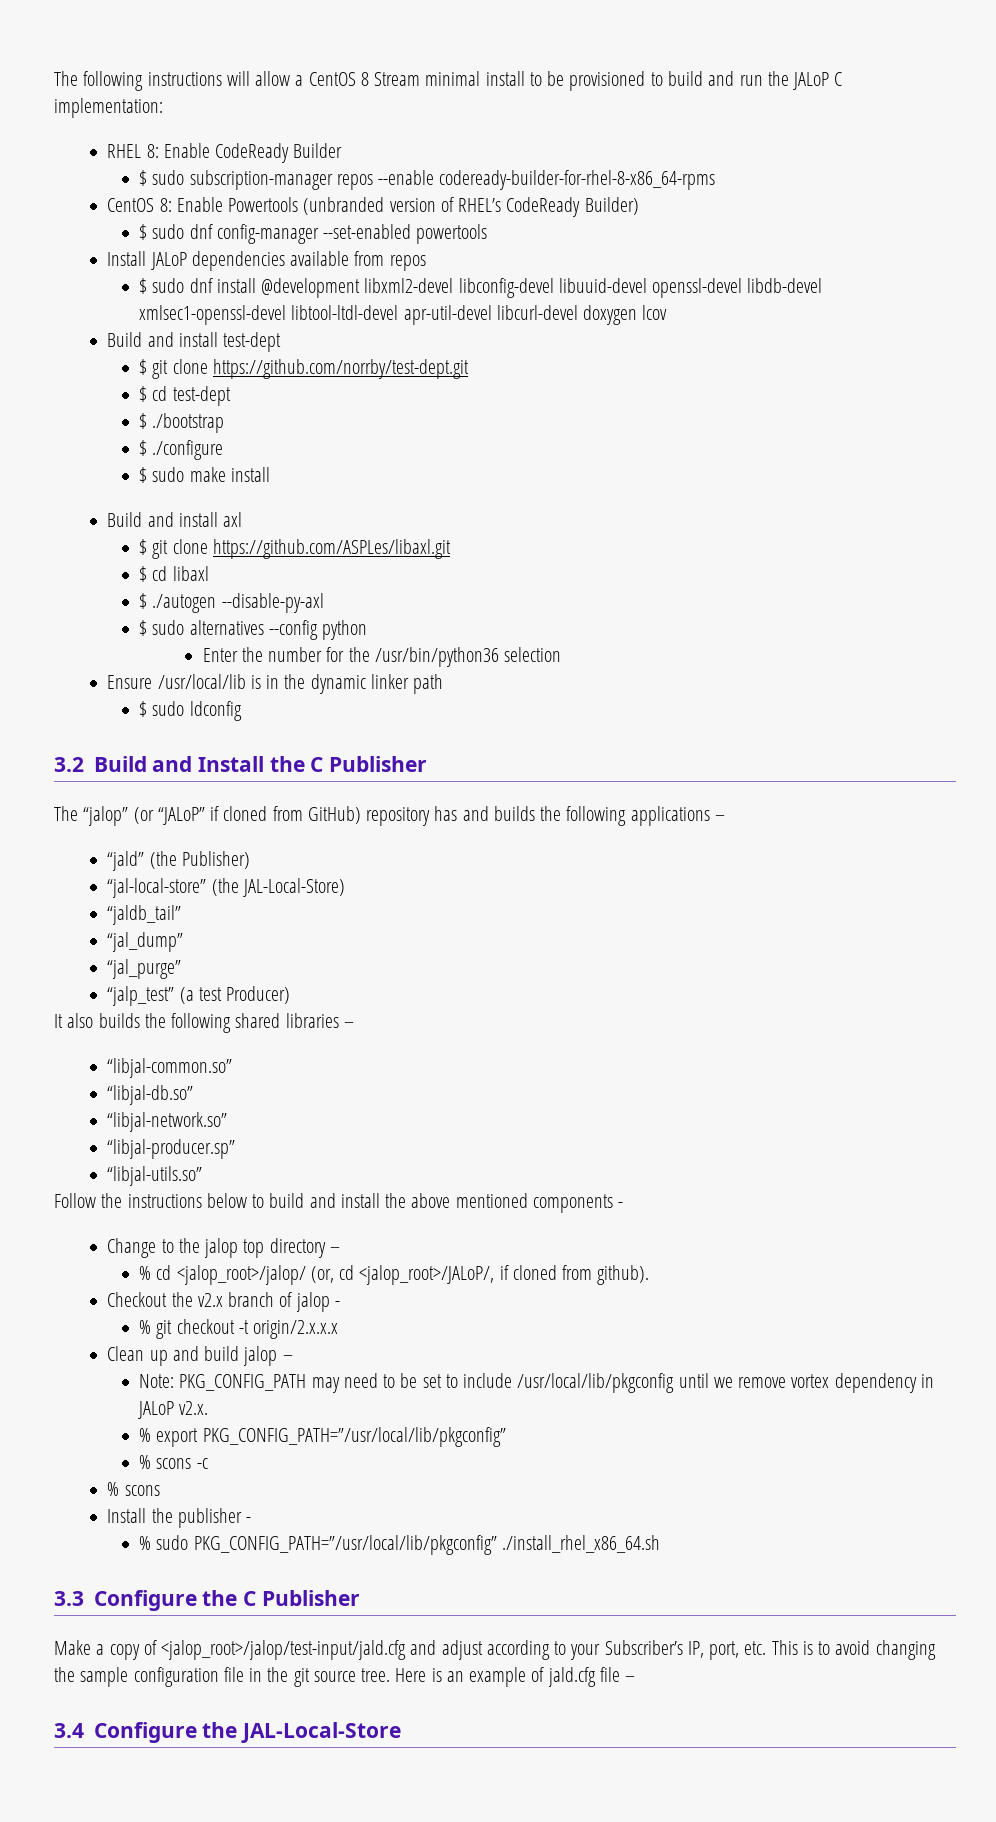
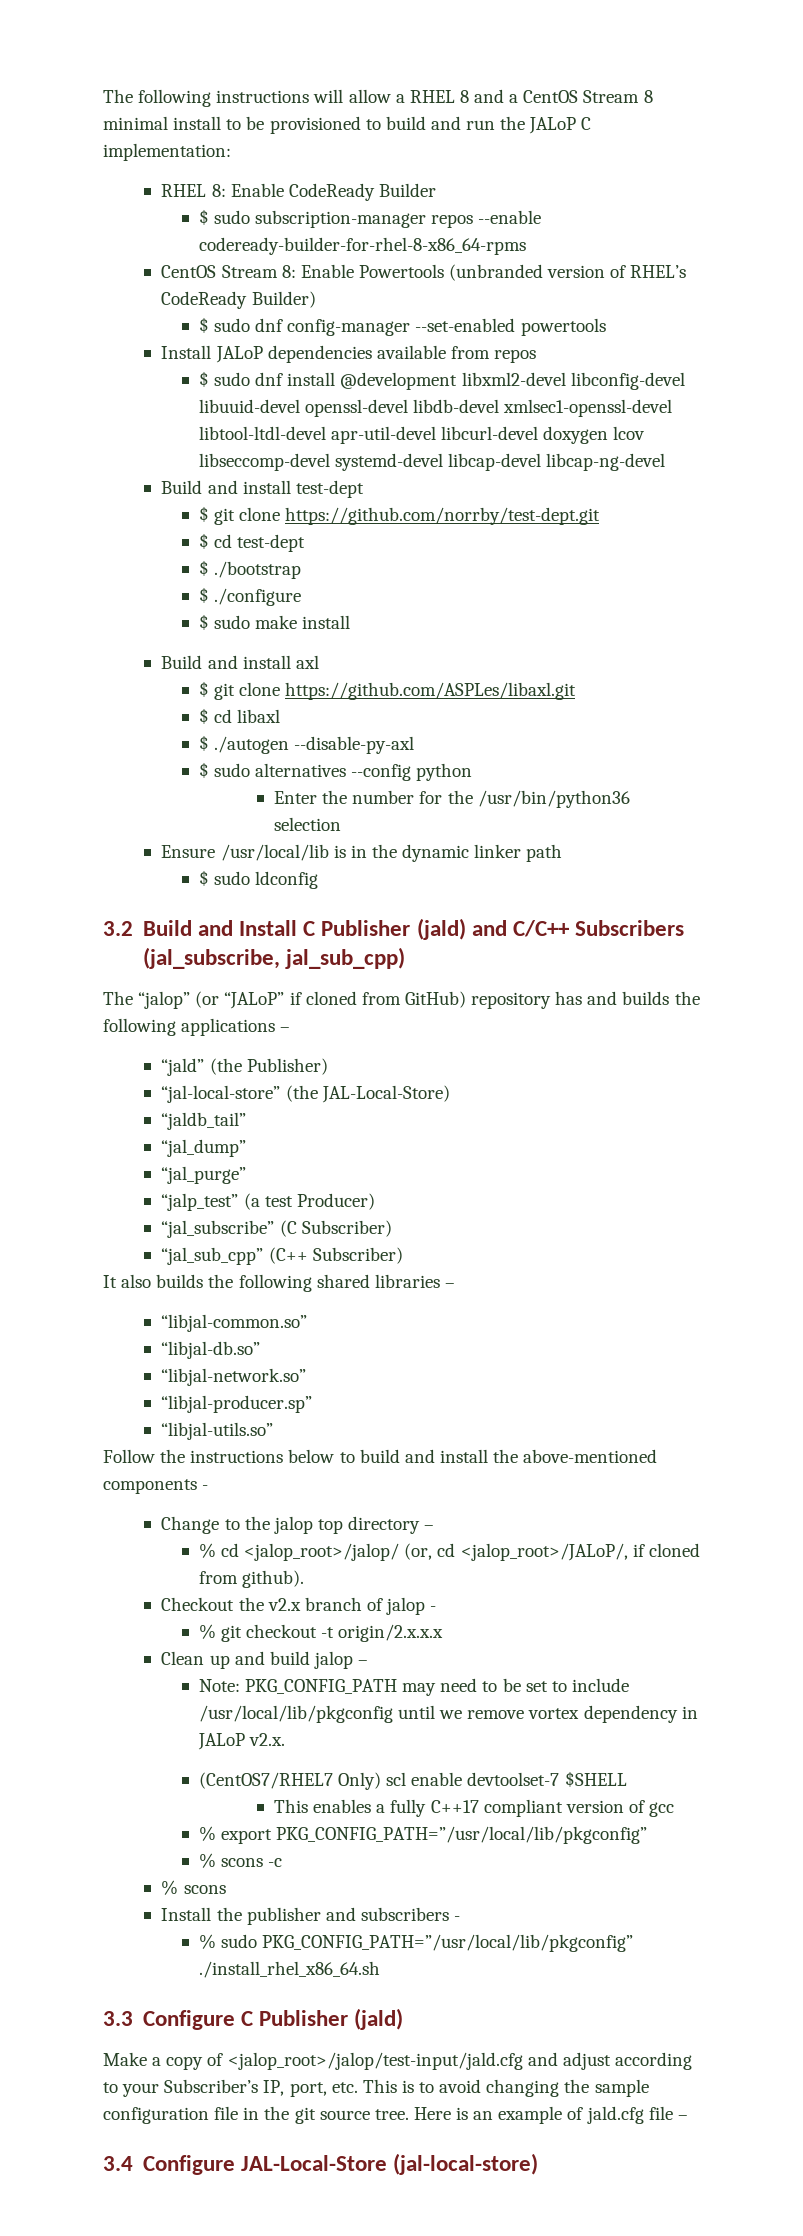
- The following instructions will allow a CentOS 8 Stream minimal install to be provisioned to build and run the JALoP C implementation:
+ The following instructions will allow a RHEL 8 and a CentOS Stream 8 minimal install to be provisioned to build and run the JALoP C implementation:
- CentOS 8: Enable Powertools (unbranded version of RHEL’s CodeReady Builder)
+ CentOS Stream 8: Enable Powertools (unbranded version of RHEL’s CodeReady Builder)
- $ sudo dnf install @development libxml2-devel libconfig-devel libuuid-devel openssl-devel libdb-devel xmlsec1-openssl-devel libtool-ltdl-devel apr-util-devel libcurl-devel doxygen lcov
+ $ sudo dnf install @development libxml2-devel libconfig-devel libuuid-devel openssl-devel libdb-devel xmlsec1-openssl-devel libtool-ltdl-devel apr-util-devel libcurl-devel doxygen lcov libseccomp-devel systemd-devel libcap-devel libcap-ng-devel
- 3.2 Build and Install the C Publisher
+ 3.2 Build and Install C Publisher (jald) and C/C++ Subscribers (jal_subscribe, jal_sub_cpp)
+ “jal_subscribe” (C Subscriber)
+ “jal_sub_cpp” (C++ Subscriber)
- Follow the instructions below to build and install the above mentioned components -
+ Follow the instructions below to build and install the above-mentioned components -
+ (CentOS7/RHEL7 Only) scl enable devtoolset-7 $SHELL
+ This enables a fully C++17 compliant version of gcc
- Install the publisher -
+ Install the publisher and subscribers -
- 3.3 Configure the C Publisher
+ 3.3 Configure C Publisher (jald)
- 3.4 Configure the JAL-Local-Store
+ 3.4 Configure JAL-Local-Store (jal-local-store)

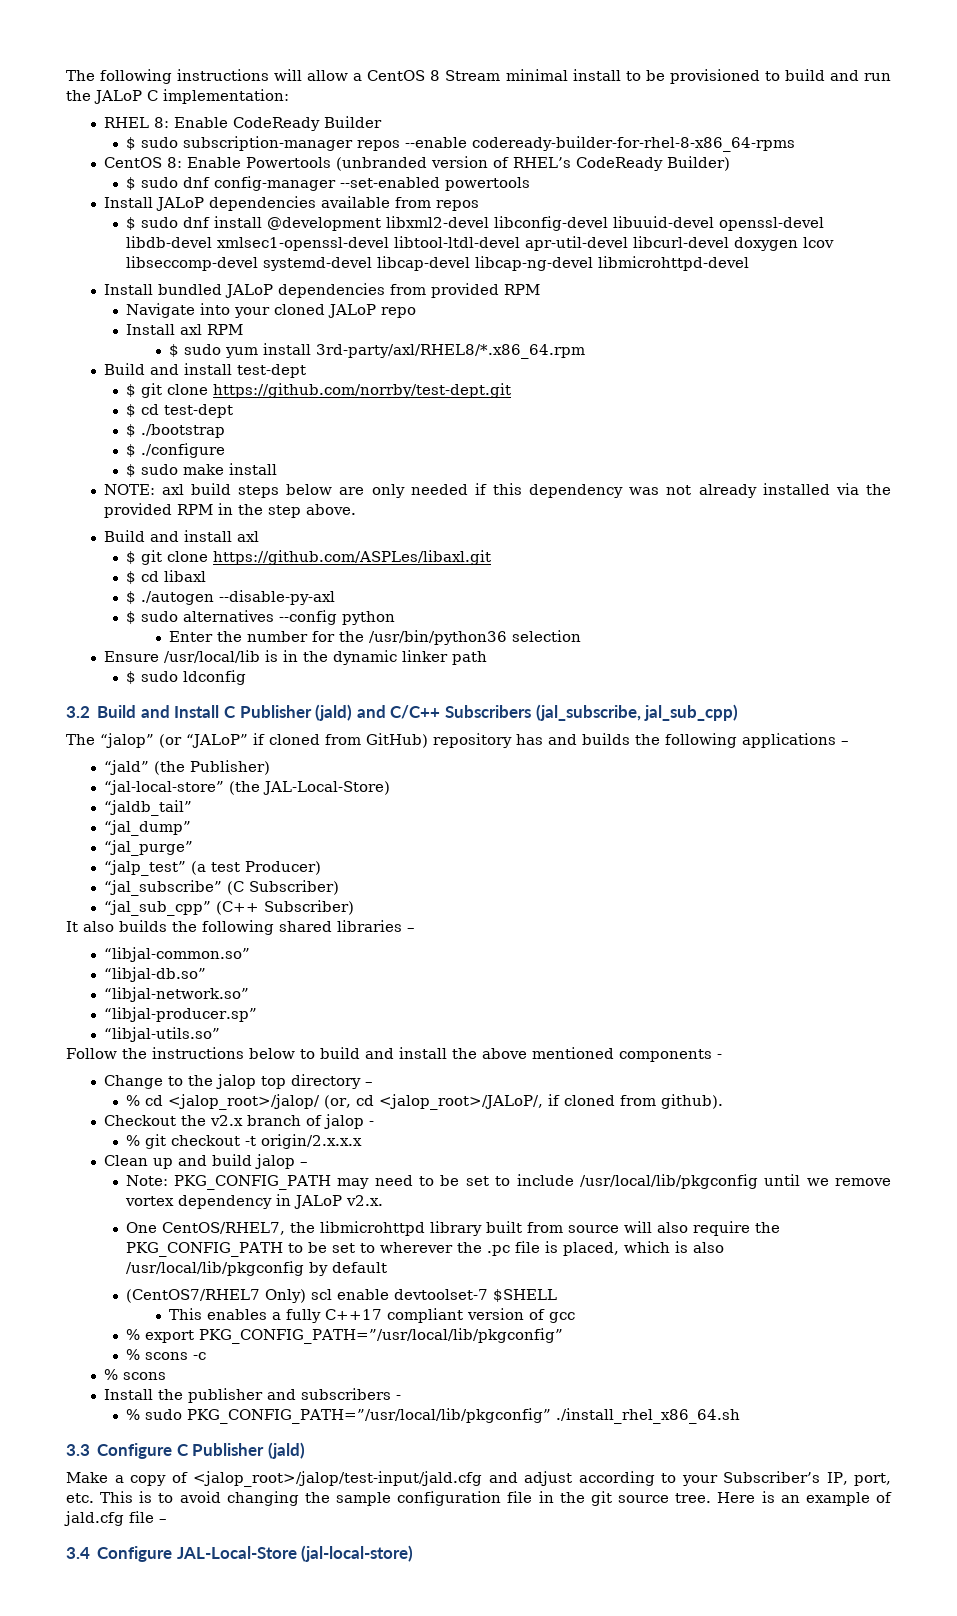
- The following instructions will allow a RHEL 8 and a CentOS Stream 8 minimal install to be provisioned to build and run the JALoP C implementation:
+ The following instructions will allow a CentOS 8 Stream minimal install to be provisioned to build and run the JALoP C implementation:
- CentOS Stream 8: Enable Powertools (unbranded version of RHEL’s CodeReady Builder)
+ CentOS 8: Enable Powertools (unbranded version of RHEL’s CodeReady Builder)
- $ sudo dnf install @development libxml2-devel libconfig-devel libuuid-devel openssl-devel libdb-devel xmlsec1-openssl-devel libtool-ltdl-devel apr-util-devel libcurl-devel doxygen lcov libseccomp-devel systemd-devel libcap-devel libcap-ng-devel
+ $ sudo dnf install @development libxml2-devel libconfig-devel libuuid-devel openssl-devel libdb-devel xmlsec1-openssl-devel libtool-ltdl-devel apr-util-devel libcurl-devel doxygen lcov libseccomp-devel systemd-devel libcap-devel libcap-ng-devel libmicrohttpd-devel
+ Install bundled JALoP dependencies from provided RPM
+ Navigate into your cloned JALoP repo
+ Install axl RPM
+ $ sudo yum install 3rd-party/axl/RHEL8/*.x86_64.rpm
+ NOTE: axl build steps below are only needed if this dependency was not already installed via the provided RPM in the step above.
- Follow the instructions below to build and install the above-mentioned components -
+ Follow the instructions below to build and install the above mentioned components -
+ One CentOS/RHEL7, the libmicrohttpd library built from source will also require the PKG_CONFIG_PATH to be set to wherever the .pc file is placed, which is also /usr/local/lib/pkgconfig by default

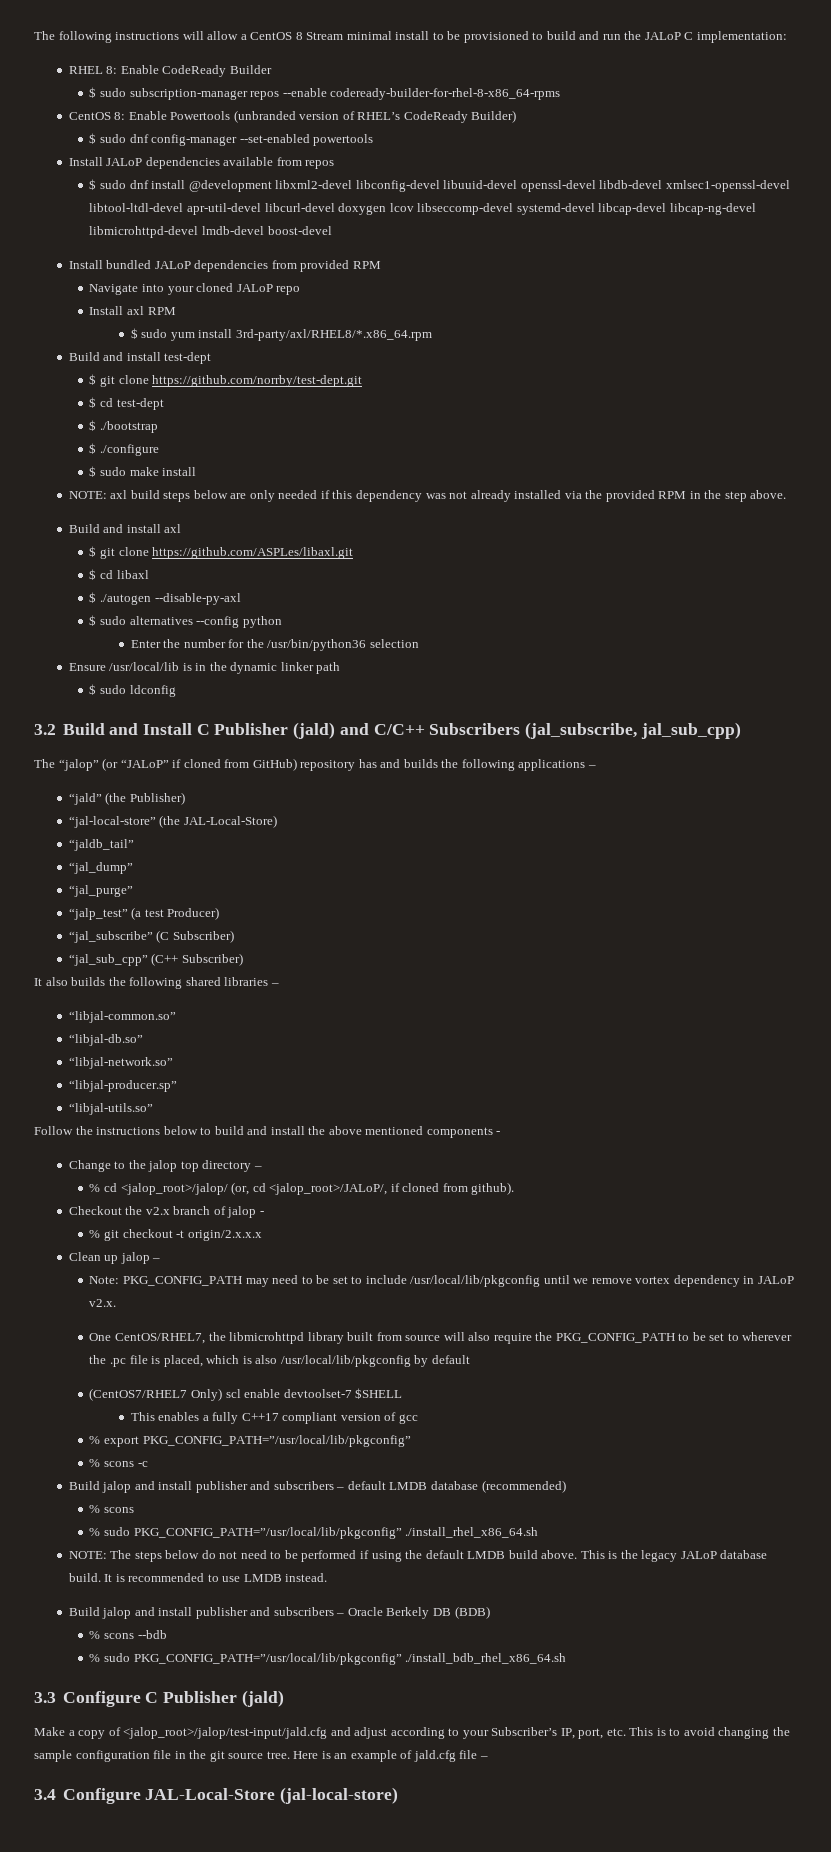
- $ sudo dnf install @development libxml2-devel libconfig-devel libuuid-devel openssl-devel libdb-devel xmlsec1-openssl-devel libtool-ltdl-devel apr-util-devel libcurl-devel doxygen lcov libseccomp-devel systemd-devel libcap-devel libcap-ng-devel libmicrohttpd-devel
+ $ sudo dnf install @development libxml2-devel libconfig-devel libuuid-devel openssl-devel libdb-devel xmlsec1-openssl-devel libtool-ltdl-devel apr-util-devel libcurl-devel doxygen lcov libseccomp-devel systemd-devel libcap-devel libcap-ng-devel libmicrohttpd-devel lmdb-devel boost-devel
- Clean up and build jalop –
+ Clean up jalop –
  % scons -c
+ Build jalop and install publisher and subscribers – default LMDB database (recommended)
  % scons
- Install the publisher and subscribers -
  % sudo PKG_CONFIG_PATH=”/usr/local/lib/pkgconfig” ./install_rhel_x86_64.sh
+ NOTE: The steps below do not need to be performed if using the default LMDB build above. This is the legacy JALoP database build. It is recommended to use LMDB instead.
+ Build jalop and install publisher and subscribers – Oracle Berkely DB (BDB)
+ % scons --bdb
+ % sudo PKG_CONFIG_PATH=”/usr/local/lib/pkgconfig” ./install_bdb_rhel_x86_64.sh

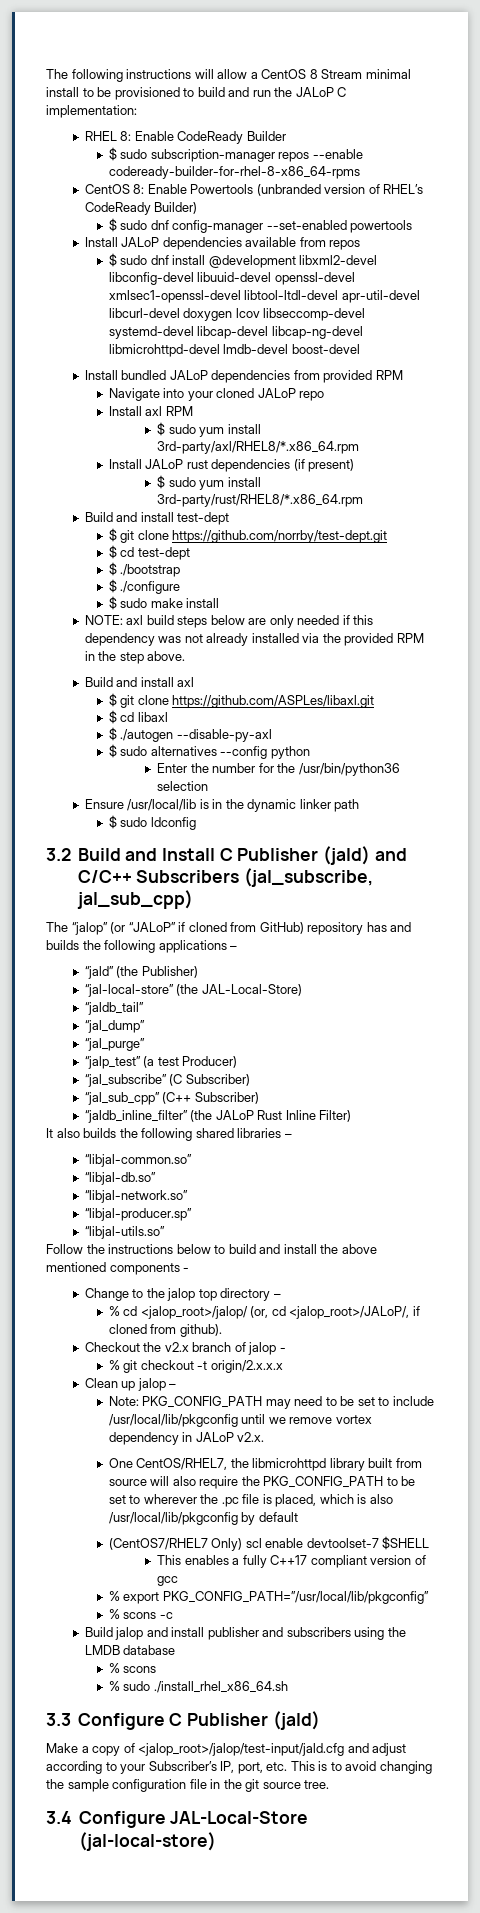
- $ sudo dnf install @development libxml2-devel libconfig-devel libuuid-devel openssl-devel libdb-devel xmlsec1-openssl-devel libtool-ltdl-devel apr-util-devel libcurl-devel doxygen lcov libseccomp-devel systemd-devel libcap-devel libcap-ng-devel libmicrohttpd-devel lmdb-devel boost-devel
+ $ sudo dnf install @development libxml2-devel libconfig-devel libuuid-devel openssl-devel xmlsec1-openssl-devel libtool-ltdl-devel apr-util-devel libcurl-devel doxygen lcov libseccomp-devel systemd-devel libcap-devel libcap-ng-devel libmicrohttpd-devel lmdb-devel boost-devel
+ Install JALoP rust dependencies (if present)
+ $ sudo yum install 3rd-party/rust/RHEL8/*.x86_64.rpm
+ “jaldb_inline_filter” (the JALoP Rust Inline Filter)
- Build jalop and install publisher and subscribers – default LMDB database (recommended)
+ Build jalop and install publisher and subscribers using the LMDB database
- % sudo PKG_CONFIG_PATH=”/usr/local/lib/pkgconfig” ./install_rhel_x86_64.sh
+ % sudo ./install_rhel_x86_64.sh
- NOTE: The steps below do not need to be performed if using the default LMDB build above. This is the legacy JALoP database build. It is recommended to use LMDB instead.
- Build jalop and install publisher and subscribers – Oracle Berkely DB (BDB)
- % scons --bdb
- % sudo PKG_CONFIG_PATH=”/usr/local/lib/pkgconfig” ./install_bdb_rhel_x86_64.sh
- Here is an example of jald.cfg file –

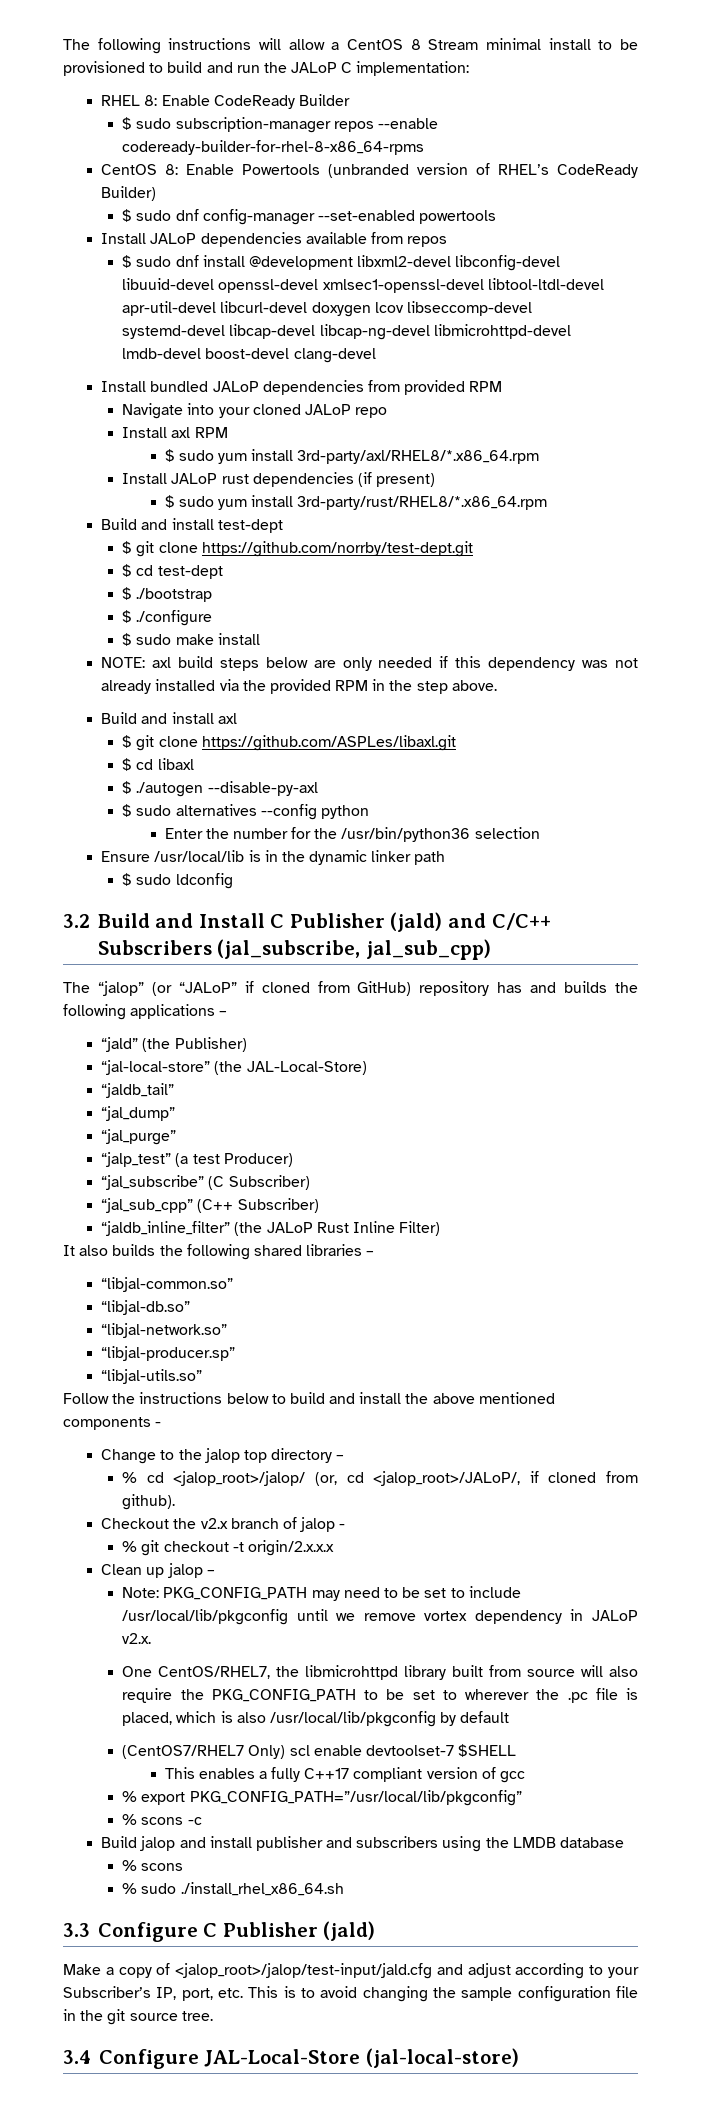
- $ sudo dnf install @development libxml2-devel libconfig-devel libuuid-devel openssl-devel xmlsec1-openssl-devel libtool-ltdl-devel apr-util-devel libcurl-devel doxygen lcov libseccomp-devel systemd-devel libcap-devel libcap-ng-devel libmicrohttpd-devel lmdb-devel boost-devel
+ $ sudo dnf install @development libxml2-devel libconfig-devel libuuid-devel openssl-devel xmlsec1-openssl-devel libtool-ltdl-devel apr-util-devel libcurl-devel doxygen lcov libseccomp-devel systemd-devel libcap-devel libcap-ng-devel libmicrohttpd-devel lmdb-devel boost-devel clang-devel

